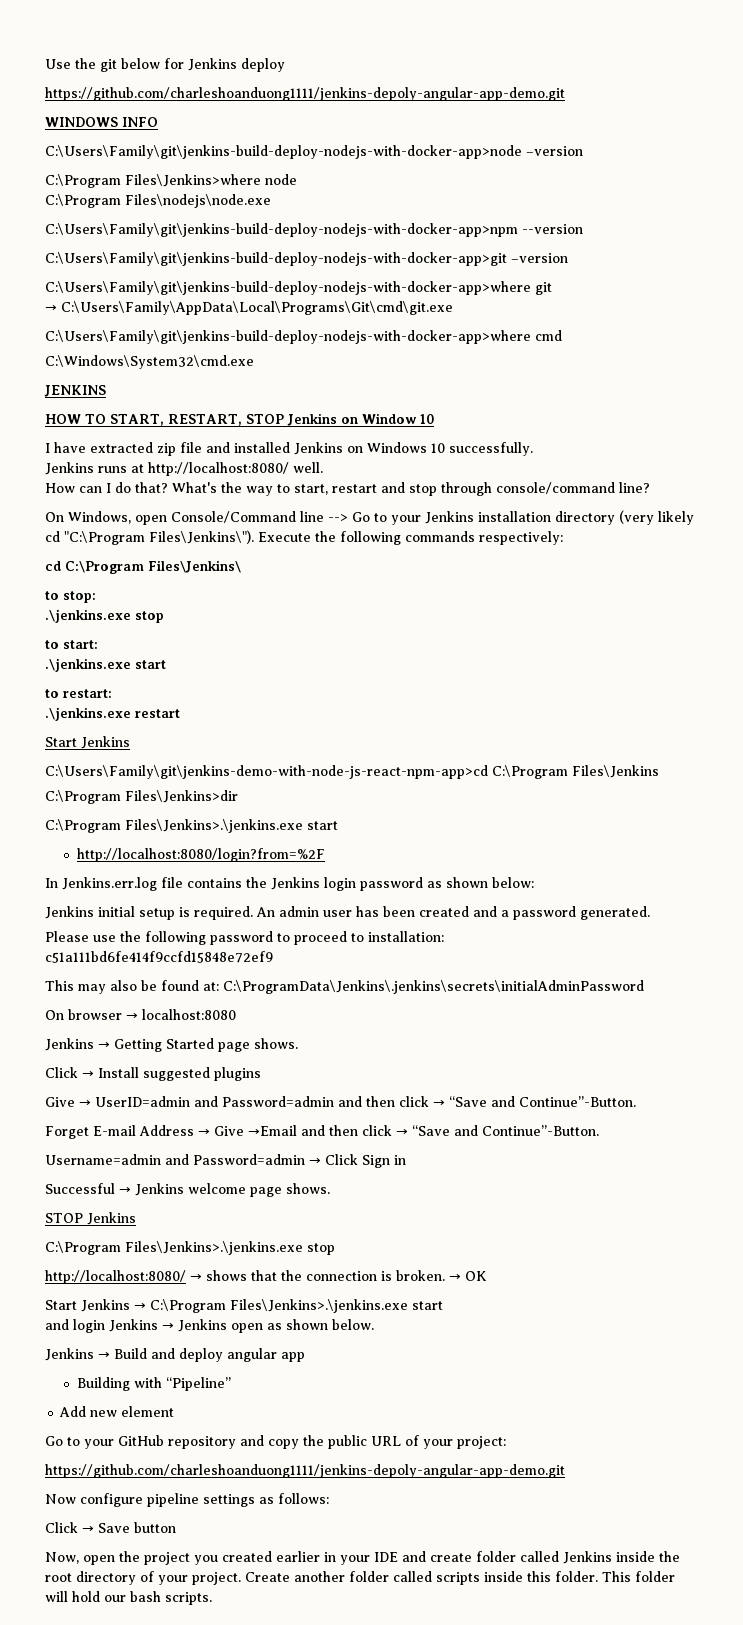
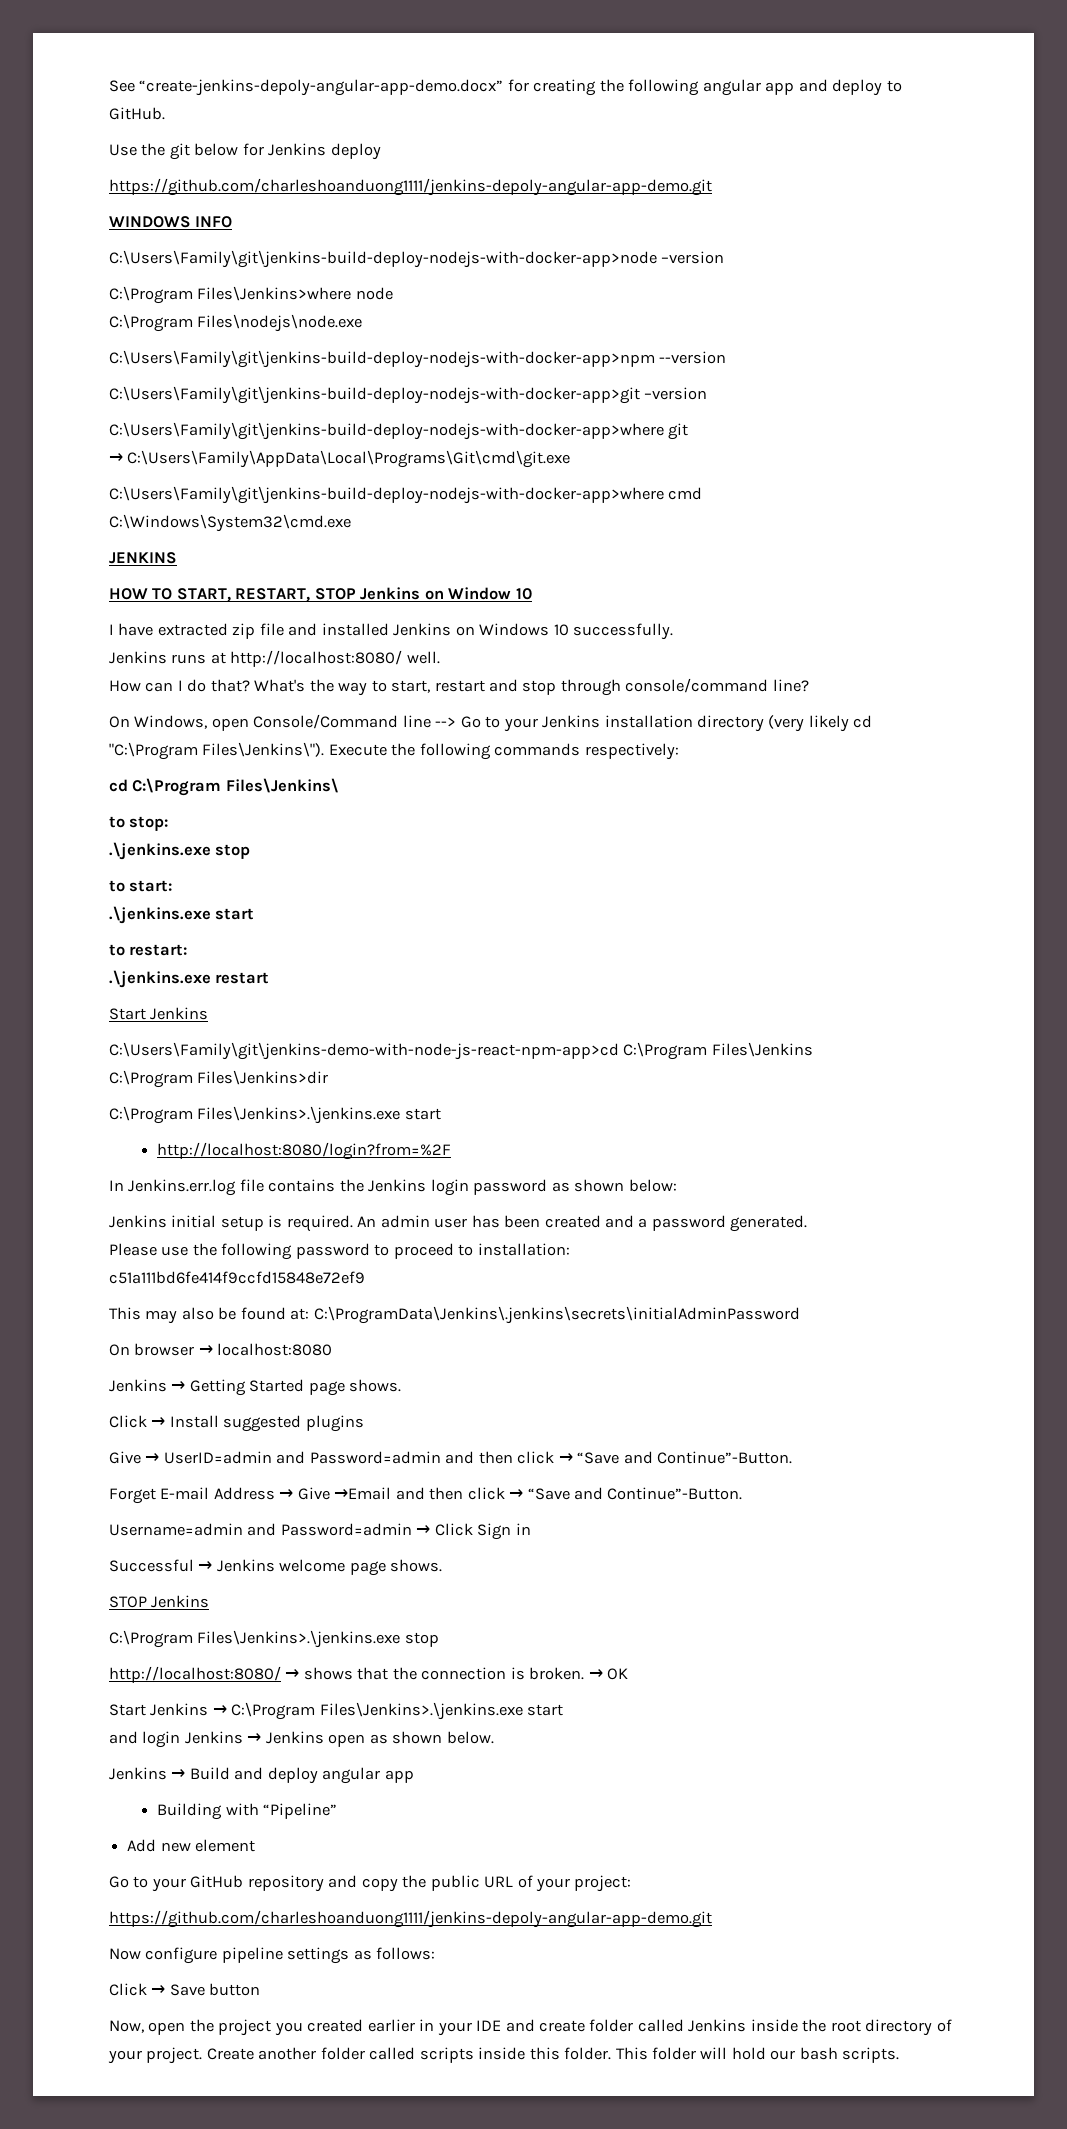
+ See “create-jenkins-depoly-angular-app-demo.docx” for creating the following angular app and deploy to GitHub.

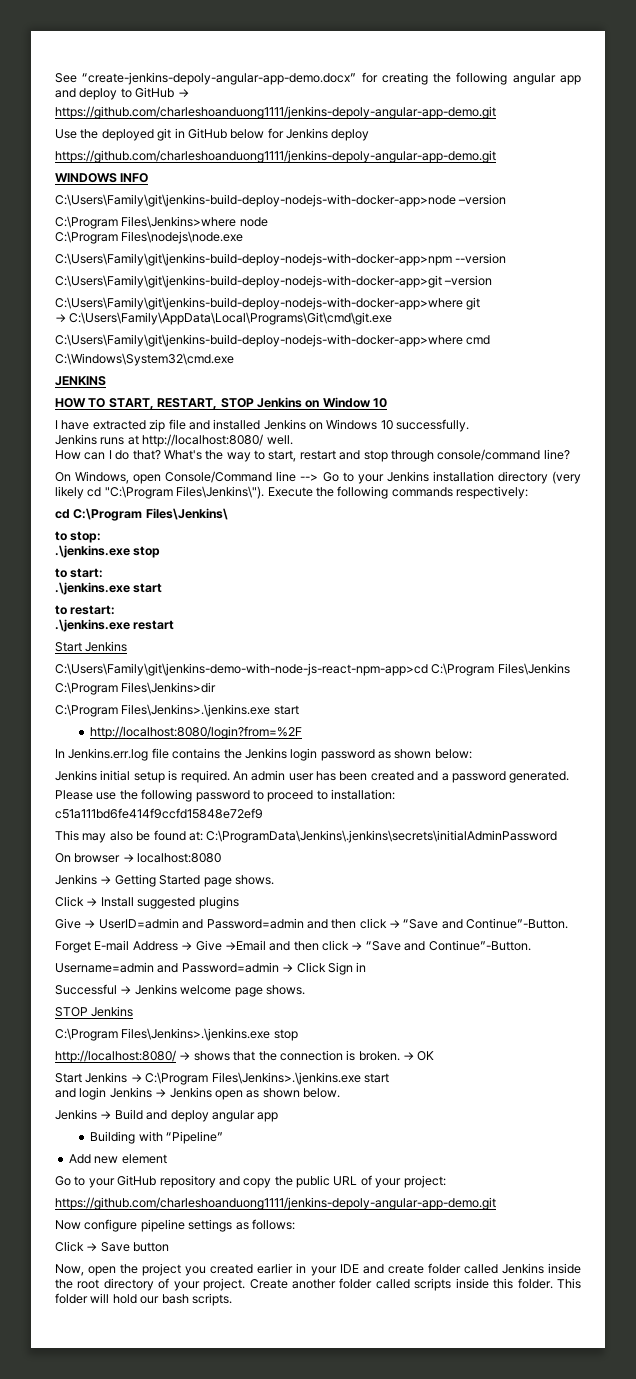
- See “create-jenkins-depoly-angular-app-demo.docx” for creating the following angular app and deploy to GitHub.
+ See “create-jenkins-depoly-angular-app-demo.docx” for creating the following angular app and deploy to GitHub →
+ https://github.com/charleshoanduong1111/jenkins-depoly-angular-app-demo.git
- Use the git below for Jenkins deploy
+ Use the deployed git in GitHub below for Jenkins deploy

